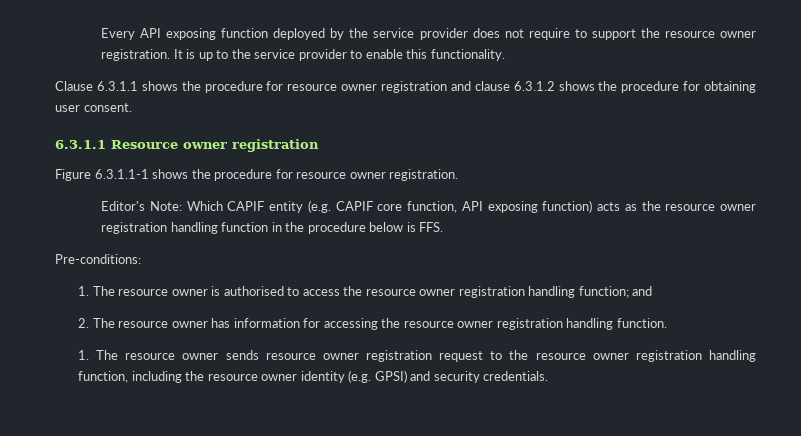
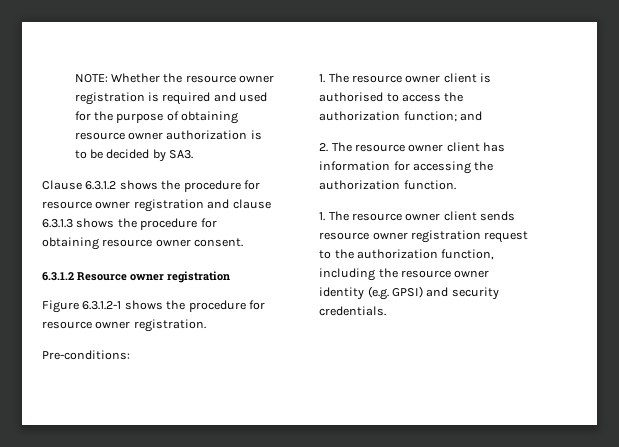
- Every API exposing function deployed by the service provider does not require to support the resource owner registration. It is up to the service provider to enable this functionality.
+ NOTE: Whether the resource owner registration is required and used for the purpose of obtaining resource owner authorization is to be decided by SA3.
- Clause 6.3.1.1 shows the procedure for resource owner registration and clause 6.3.1.2 shows the procedure for obtaining user consent.
+ Clause 6.3.1.2 shows the procedure for resource owner registration and clause 6.3.1.3 shows the procedure for obtaining resource owner consent.
- 6.3.1.1 Resource owner registration
+ 6.3.1.2 Resource owner registration
- Figure 6.3.1.1-1 shows the procedure for resource owner registration.
+ Figure 6.3.1.2-1 shows the procedure for resource owner registration.
- Editor's Note: Which CAPIF entity (e.g. CAPIF core function, API exposing function) acts as the resource owner registration handling function in the procedure below is FFS.
- 1. The resource owner is authorised to access the resource owner registration handling function; and
+ 1. The resource owner client is authorised to access the authorization function; and
- 2. The resource owner has information for accessing the resource owner registration handling function.
+ 2. The resource owner client has information for accessing the authorization function.
- 1. The resource owner sends resource owner registration request to the resource owner registration handling function, including the resource owner identity (e.g. GPSI) and security credentials.
+ 1. The resource owner client sends resource owner registration request to the authorization function, including the resource owner identity (e.g. GPSI) and security credentials.

